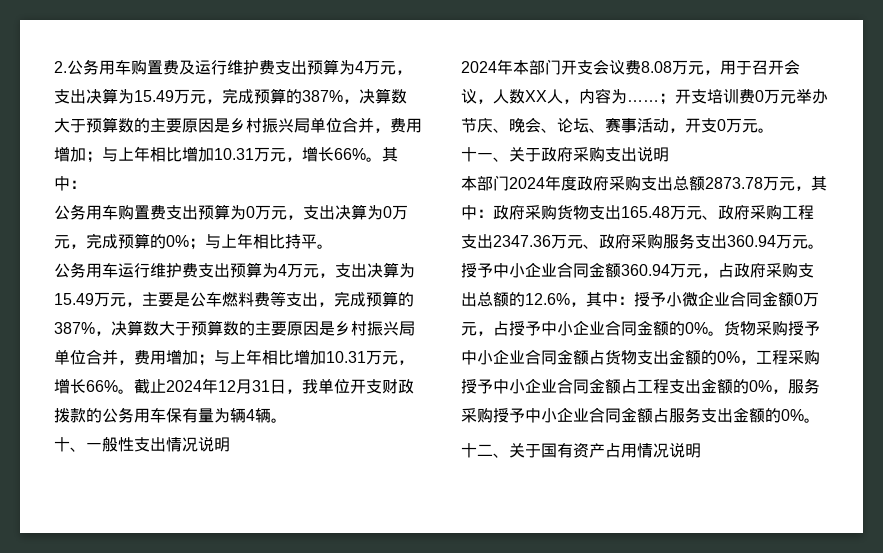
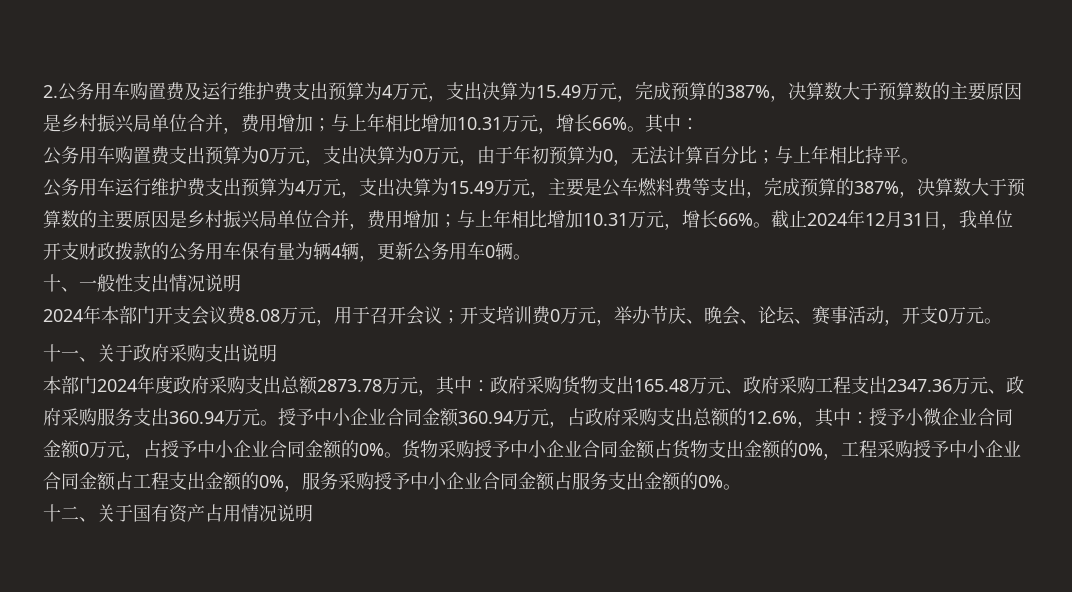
- 公务用车购置费支出预算为0万元，支出决算为0万元，完成预算的0%；与上年相比持平。
+ 公务用车购置费支出预算为0万元，支出决算为0万元，由于年初预算为0，无法计算百分比；与上年相比持平。
- 截止2024年12月31日，我单位开支财政拨款的公务用车保有量为辆4辆。
+ 截止2024年12月31日，我单位开支财政拨款的公务用车保有量为辆4辆，更新公务用车0辆。
- 2024年本部门开支会议费8.08万元，用于召开会议，人数XX人，内容为……；开支培训费0万元举办节庆、晚会、论坛、赛事活动，开支0万元。
+ 2024年本部门开支会议费8.08万元，用于召开会议；开支培训费0万元，举办节庆、晚会、论坛、赛事活动，开支0万元。

